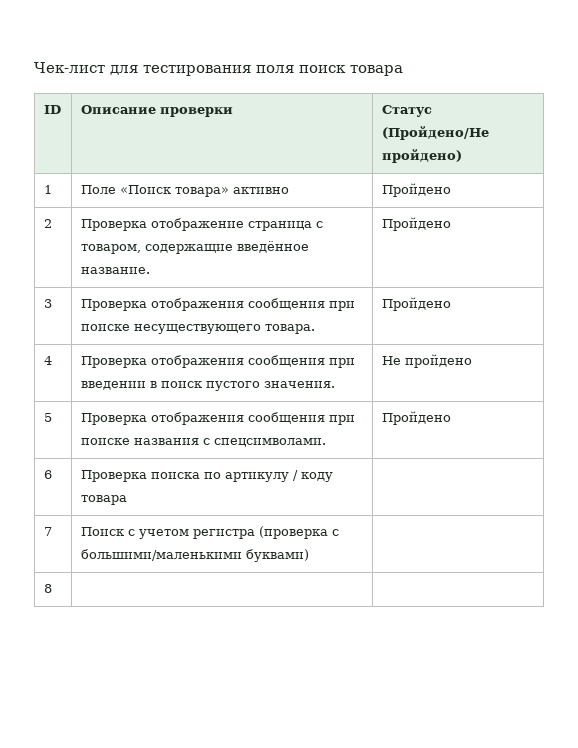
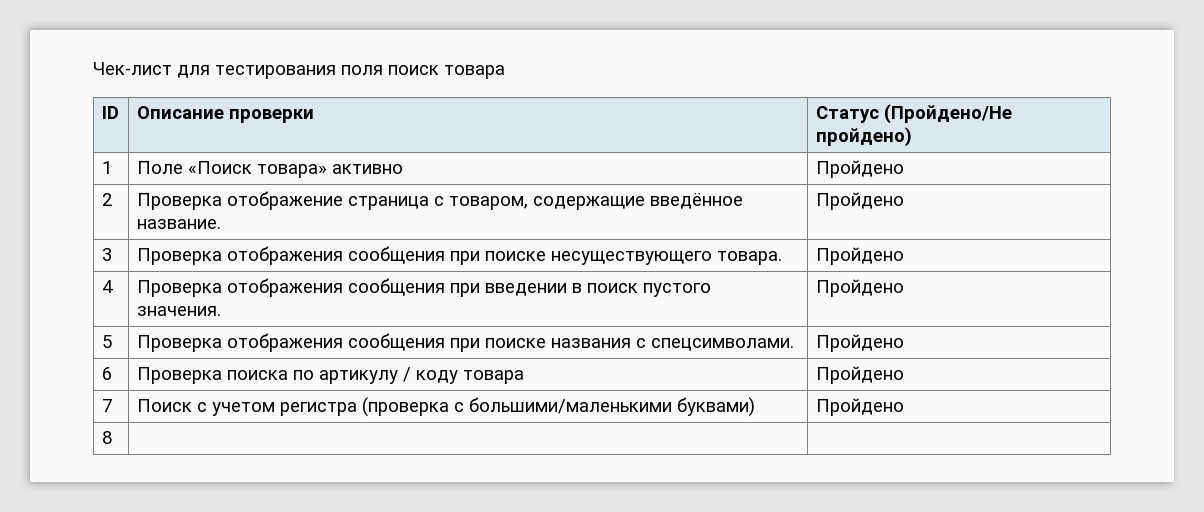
- 4 | Проверка отображения сообщения при введении в поиск пустого значения. | Не пройдено
+ 4 | Проверка отображения сообщения при введении в поиск пустого значения. | Пройдено
- 6 | Проверка поиска по артикулу / коду товара |
+ 6 | Проверка поиска по артикулу / коду товара | Пройдено
- 7 | Поиск с учетом регистра (проверка с большими/маленькими буквами) |
+ 7 | Поиск с учетом регистра (проверка с большими/маленькими буквами) | Пройдено

